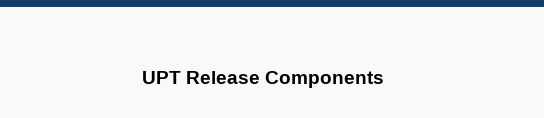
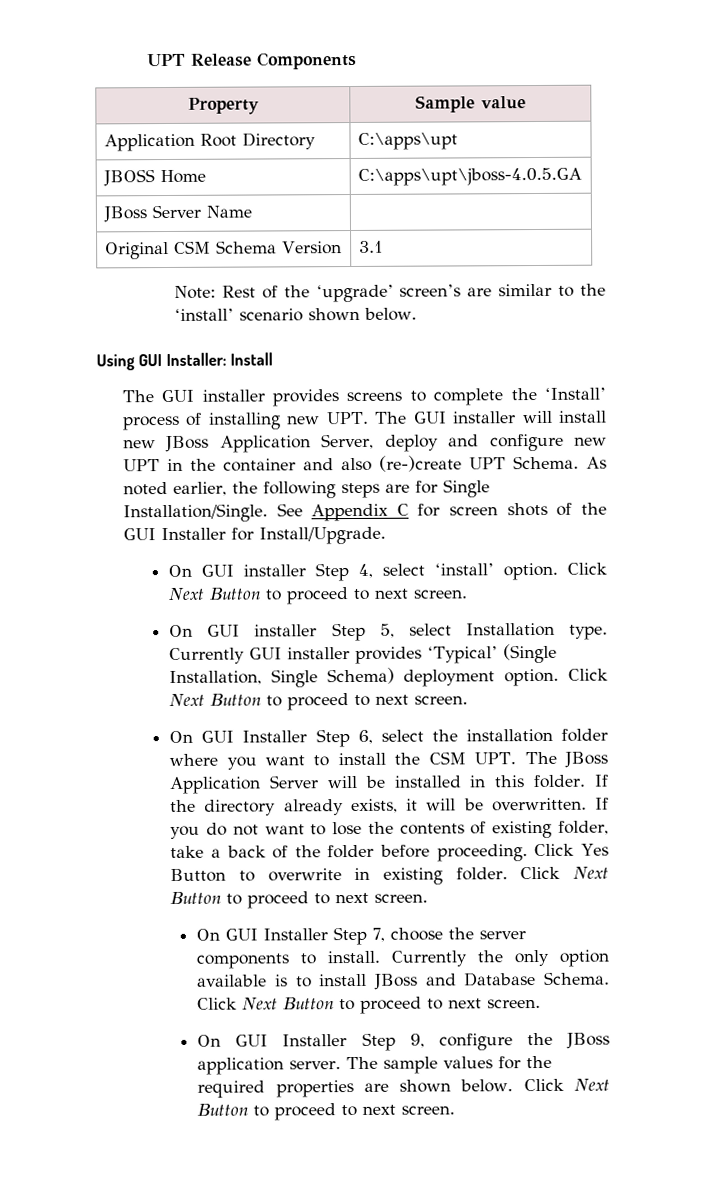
+ Property | Sample value
+ Application Root Directory | C:\apps\upt
+ JBOSS Home | C:\apps\upt\jboss-4.0.5.GA
+ JBoss Server Name |
+ Original CSM Schema Version | 3.1
+ Note: Rest of the ‘upgrade’ screen’s are similar to the ‘install’ scenario shown below.
+ Using GUI Installer: Install
+ The GUI installer provides screens to complete the ‘Install’ process of installing new UPT. The GUI installer will install new JBoss Application Server, deploy and configure new UPT in the container and also (re-)create UPT Schema. As noted earlier, the following steps are for Single Installation/Single. See Appendix C for screen shots of the GUI Installer for Install/Upgrade.
+ On GUI installer Step 4, select ‘install’ option. Click Next Button to proceed to next screen.
+ On GUI installer Step 5, select Installation type. Currently GUI installer provides ‘Typical’ (Single Installation, Single Schema) deployment option. Click Next Button to proceed to next screen.
+ On GUI Installer Step 6, select the installation folder where you want to install the CSM UPT. The JBoss Application Server will be installed in this folder. If the directory already exists, it will be overwritten. If you do not want to lose the contents of existing folder, take a back of the folder before proceeding. Click Yes Button to overwrite in existing folder. Click Next Button to proceed to next screen.
+ On GUI Installer Step 7, choose the server components to install. Currently the only option available is to install JBoss and Database Schema. Click Next Button to proceed to next screen.
+ On GUI Installer Step 9, configure the JBoss application server. The sample values for the required properties are shown below. Click Next Button to proceed to next screen.

